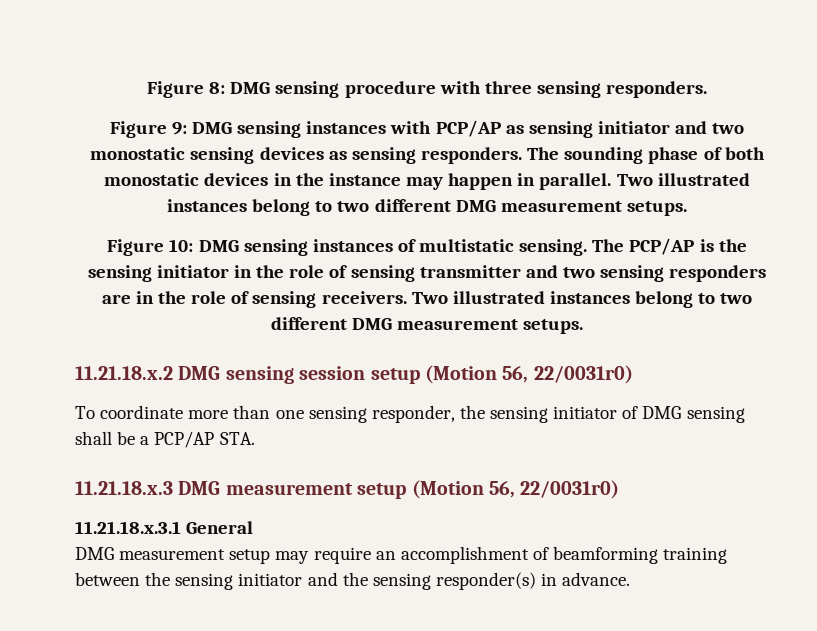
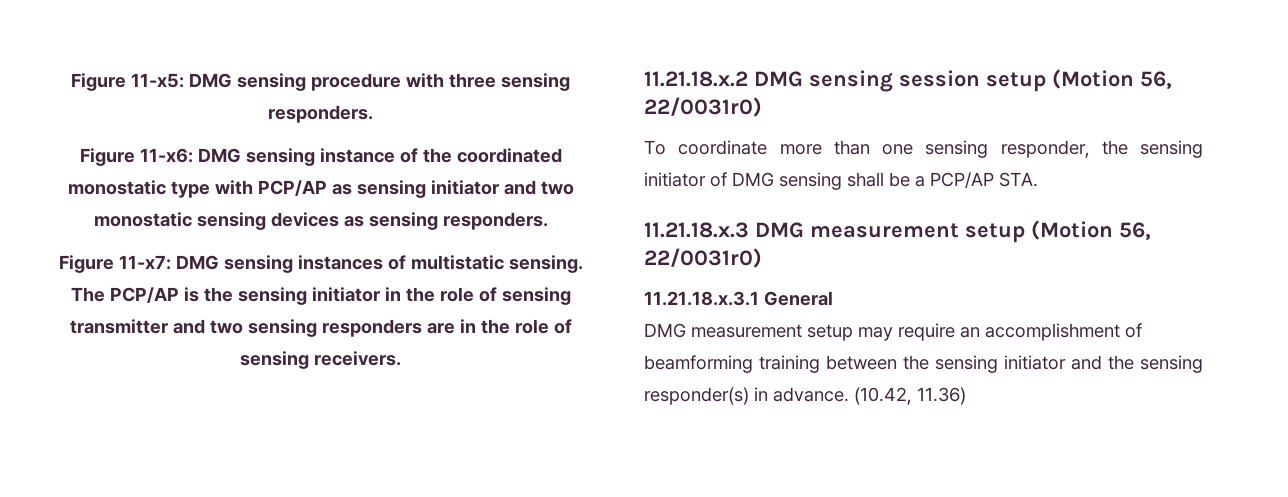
- Figure 8: DMG sensing procedure with three sensing responders.
+ Figure 11-x5: DMG sensing procedure with three sensing responders.
- Figure 9: DMG sensing instances with PCP/AP as sensing initiator and two monostatic sensing devices as sensing responders. The sounding phase of both monostatic devices in the instance may happen in parallel. Two illustrated instances belong to two different DMG measurement setups.
- Figure 10: DMG sensing instances of multistatic sensing.
+ Figure 11-x6: DMG sensing instance of the coordinated monostatic type with PCP/AP as sensing initiator and two monostatic sensing devices as sensing responders.
+ Figure 11-x7: DMG sensing instances of multistatic sensing.
- The PCP/AP is the sensing initiator in the role of sensing transmitter and two sensing responders are in the role of sensing receivers. Two illustrated instances belong to two different DMG measurement setups.
+ The PCP/AP is the sensing initiator in the role of sensing transmitter and two sensing responders are in the role of sensing receivers.
+ (10.42, 11.36)

